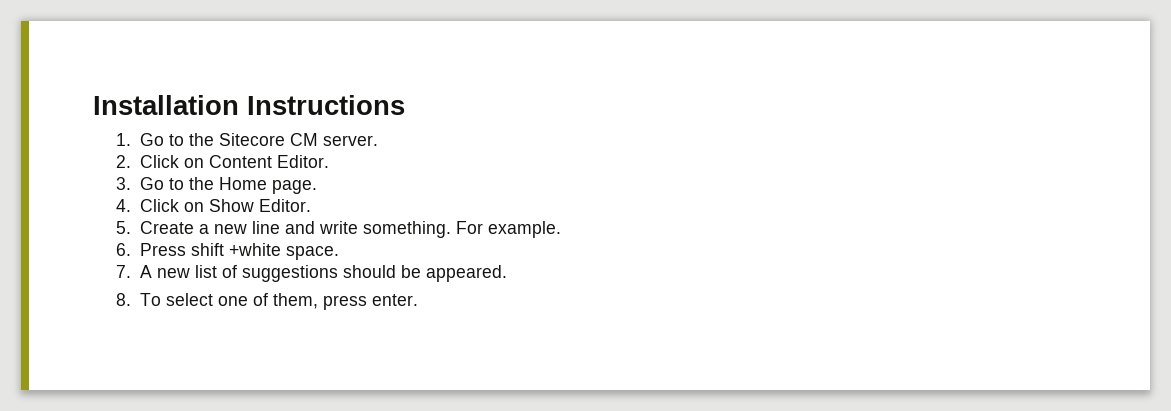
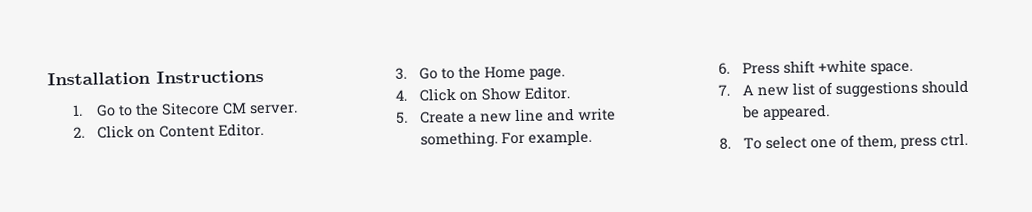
- 8. To select one of them, press enter.
+ 8. To select one of them, press ctrl.

